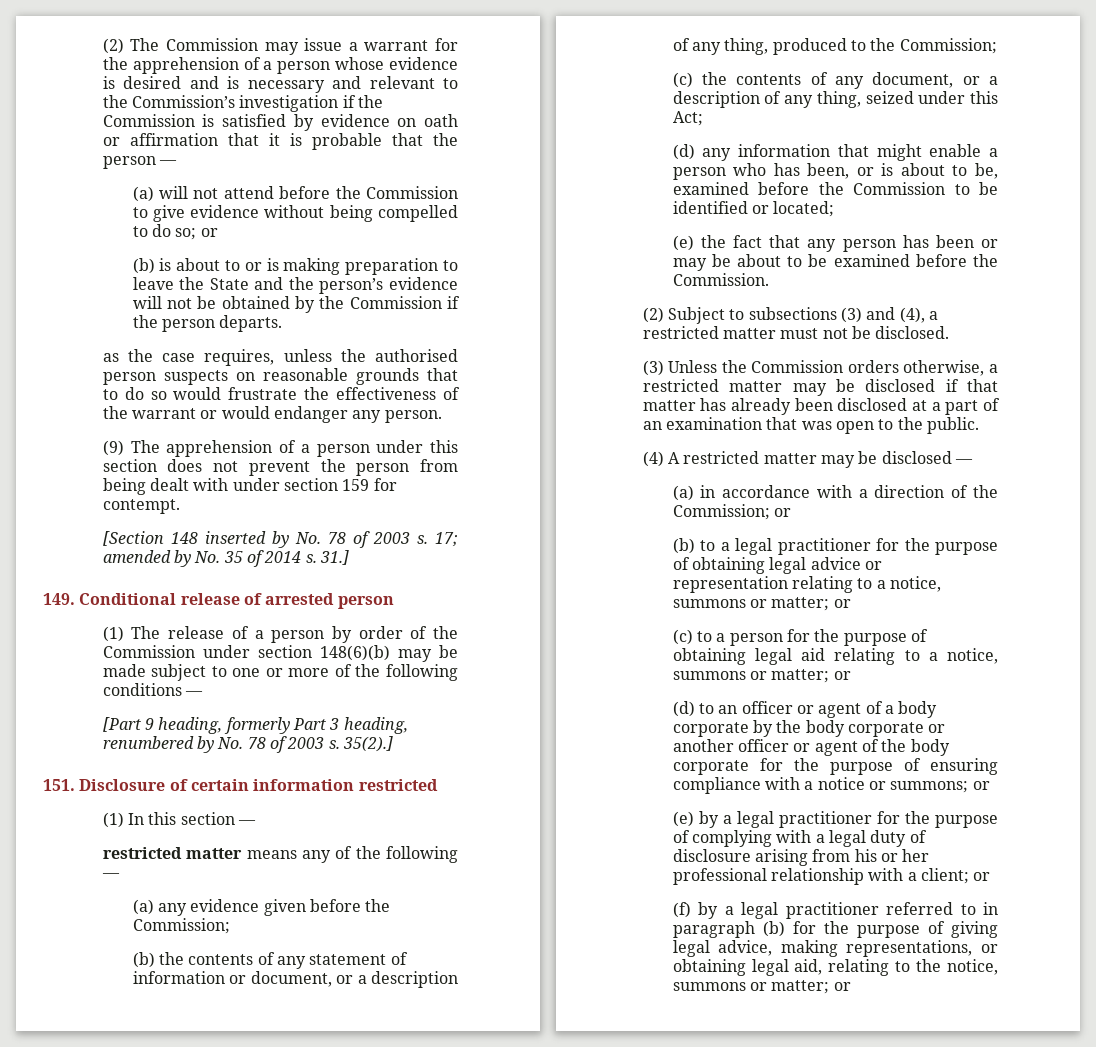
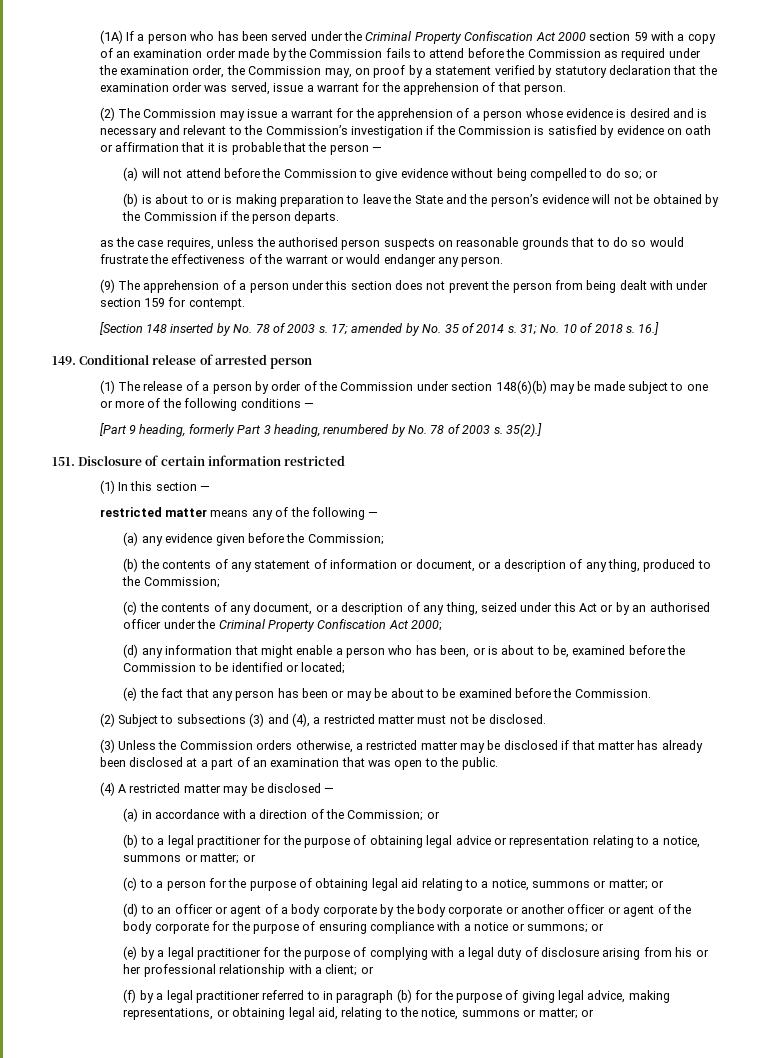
+ (1A) If a person who has been served under the Criminal Property Confiscation Act 2000 section 59 with a copy of an examination order made by the Commission fails to attend before the Commission as required under the examination order, the Commission may, on proof by a statement verified by statutory declaration that the examination order was served, issue a warrant for the apprehension of that person.
- 31.]
+ 31; No. 10 of 2018 s. 16.]
- (c) the contents of any document, or a description of any thing, seized under this Act;
+ (c) the contents of any document, or a description of any thing, seized under this Act or by an authorised officer under the Criminal Property Confiscation Act 2000;

